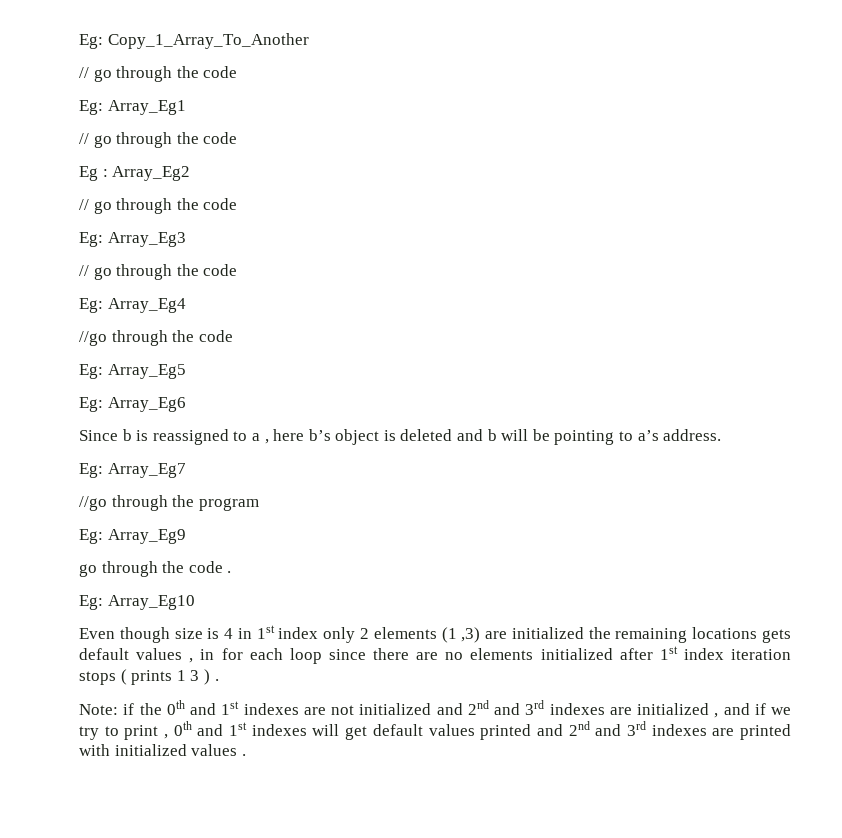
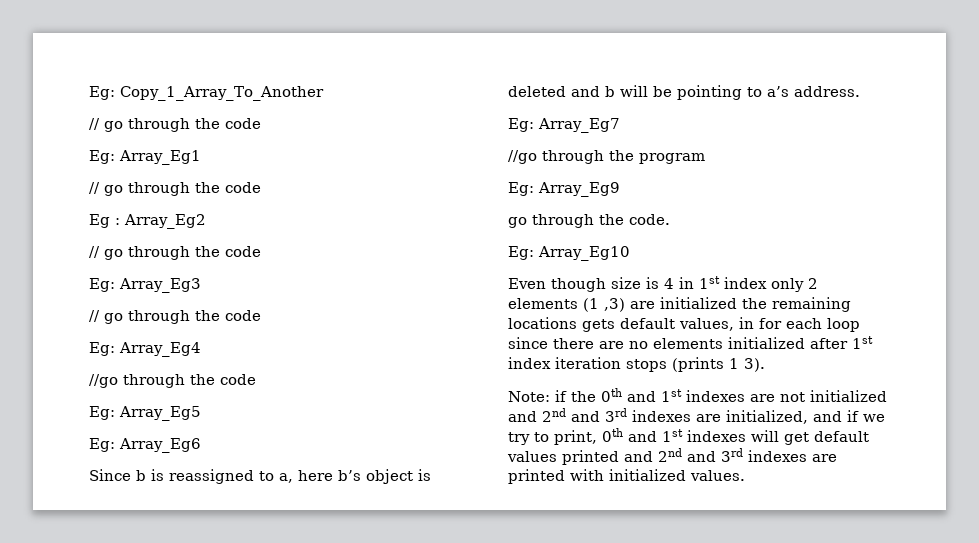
- Since b is reassigned to a , here b’s object is deleted and b will be pointing to a’s address.
+ Since b is reassigned to a, here b’s object is deleted and b will be pointing to a’s address.
- go through the code .
+ go through the code.
- Even though size is 4 in 1st index only 2 elements (1 ,3) are initialized the remaining locations gets default values , in for each loop since there are no elements initialized after 1st index iteration stops ( prints 1 3 ) .
+ Even though size is 4 in 1st index only 2 elements (1 ,3) are initialized the remaining locations gets default values, in for each loop since there are no elements initialized after 1st index iteration stops (prints 1 3).
- Note: if the 0th and 1st indexes are not initialized and 2nd and 3rd indexes are initialized , and if we try to print , 0th and 1st indexes will get default values printed and 2nd and 3rd indexes are printed with initialized values .
+ Note: if the 0th and 1st indexes are not initialized and 2nd and 3rd indexes are initialized, and if we try to print, 0th and 1st indexes will get default values printed and 2nd and 3rd indexes are printed with initialized values.

